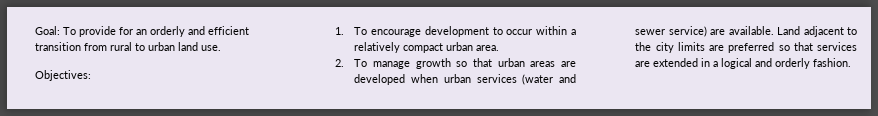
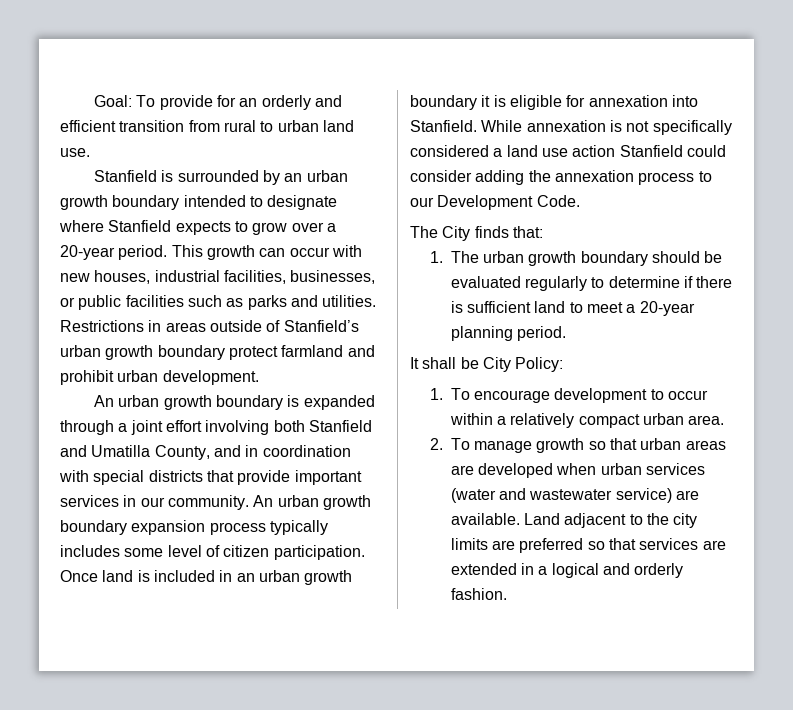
- Objectives:
+ Stanfield is surrounded by an urban growth boundary intended to designate where Stanfield expects to grow over a 20-year period. This growth can occur with new houses, industrial facilities, businesses, or public facilities such as parks and utilities. Restrictions in areas outside of Stanfield’s urban growth boundary protect farmland and prohibit urban development.
+ An urban growth boundary is expanded through a joint effort involving both Stanfield and Umatilla County, and in coordination with special districts that provide important services in our community. An urban growth boundary expansion process typically includes some level of citizen participation. Once land is included in an urban growth boundary it is eligible for annexation into Stanfield. While annexation is not specifically considered a land use action Stanfield could consider adding the annexation process to our Development Code.
+ The City finds that:
+ 1. The urban growth boundary should be evaluated regularly to determine if there is sufficient land to meet a 20-year planning period.
+ It shall be City Policy:
- 2. To manage growth so that urban areas are developed when urban services (water and sewer service) are available.
+ 2. To manage growth so that urban areas are developed when urban services (water and wastewater service) are available.

